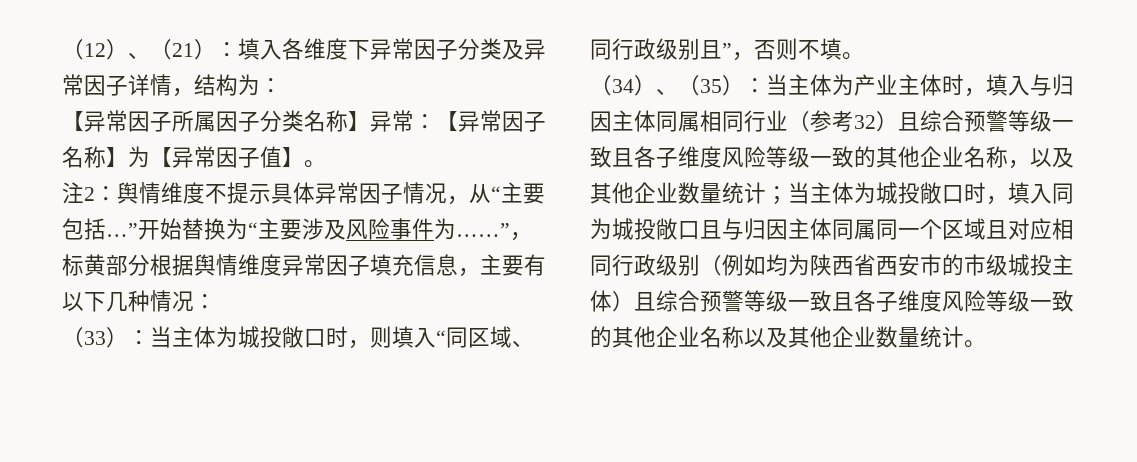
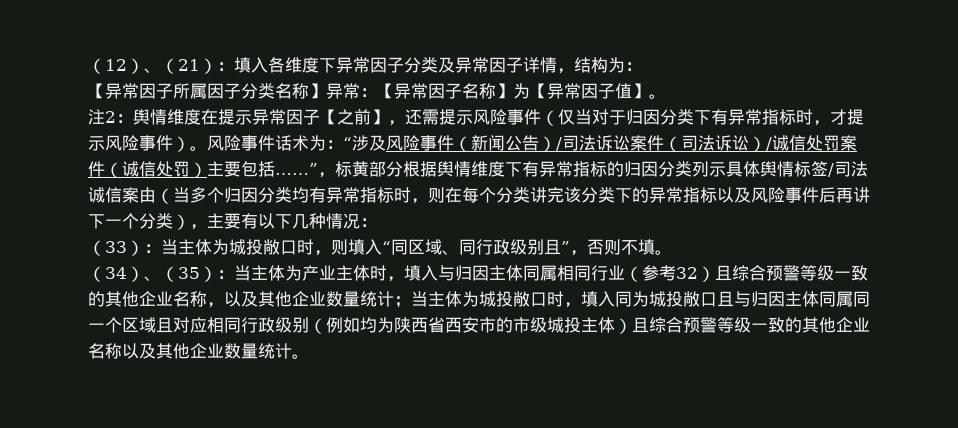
- 注2：舆情维度不提示具体异常因子情况，从“主要包括…”开始替换为“主要涉及风险事件为……”
+ 注2：舆情维度在提示异常因子【之前】，还需提示风险事件（仅当对于归因分类下有异常指标时，才提示风险事件）。风险事件话术为：“涉及风险事件（新闻公告）/司法诉讼案件（司法诉讼）/诚信处罚案件（诚信处罚）主要包括……”
- ，标黄部分根据舆情维度异常因子填充信息，主要有以下几种情况：
+ ，标黄部分根据舆情维度下有异常指标的归因分类列示具体舆情标签/司法诚信案由（当多个归因分类均有异常指标时，则在每个分类讲完该分类下的异常指标以及风险事件后再讲下一个分类），主要有以下几种情况：
- 当主体为产业主体时，填入与归因主体同属相同行业（参考32）且综合预警等级一致且各子维度风险等级一致的其他企业名称，以及其他企业数量统计；
+ 当主体为产业主体时，填入与归因主体同属相同行业（参考32）且综合预警等级一致的其他企业名称，以及其他企业数量统计；
- 当主体为城投敞口时，填入同为城投敞口且与归因主体同属同一个区域且对应相同行政级别（例如均为陕西省西安市的市级城投主体）且综合预警等级一致且各子维度风险等级一致的其他企业名称以及其他企业数量统计。
+ 当主体为城投敞口时，填入同为城投敞口且与归因主体同属同一个区域且对应相同行政级别（例如均为陕西省西安市的市级城投主体）且综合预警等级一致的其他企业名称以及其他企业数量统计。

